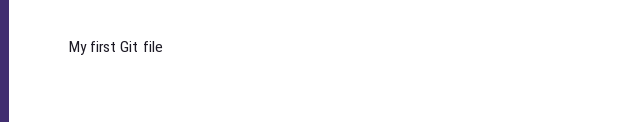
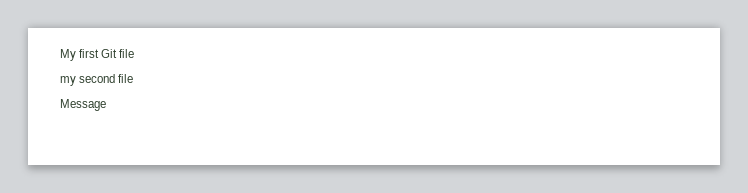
+ my second file
+ Message

